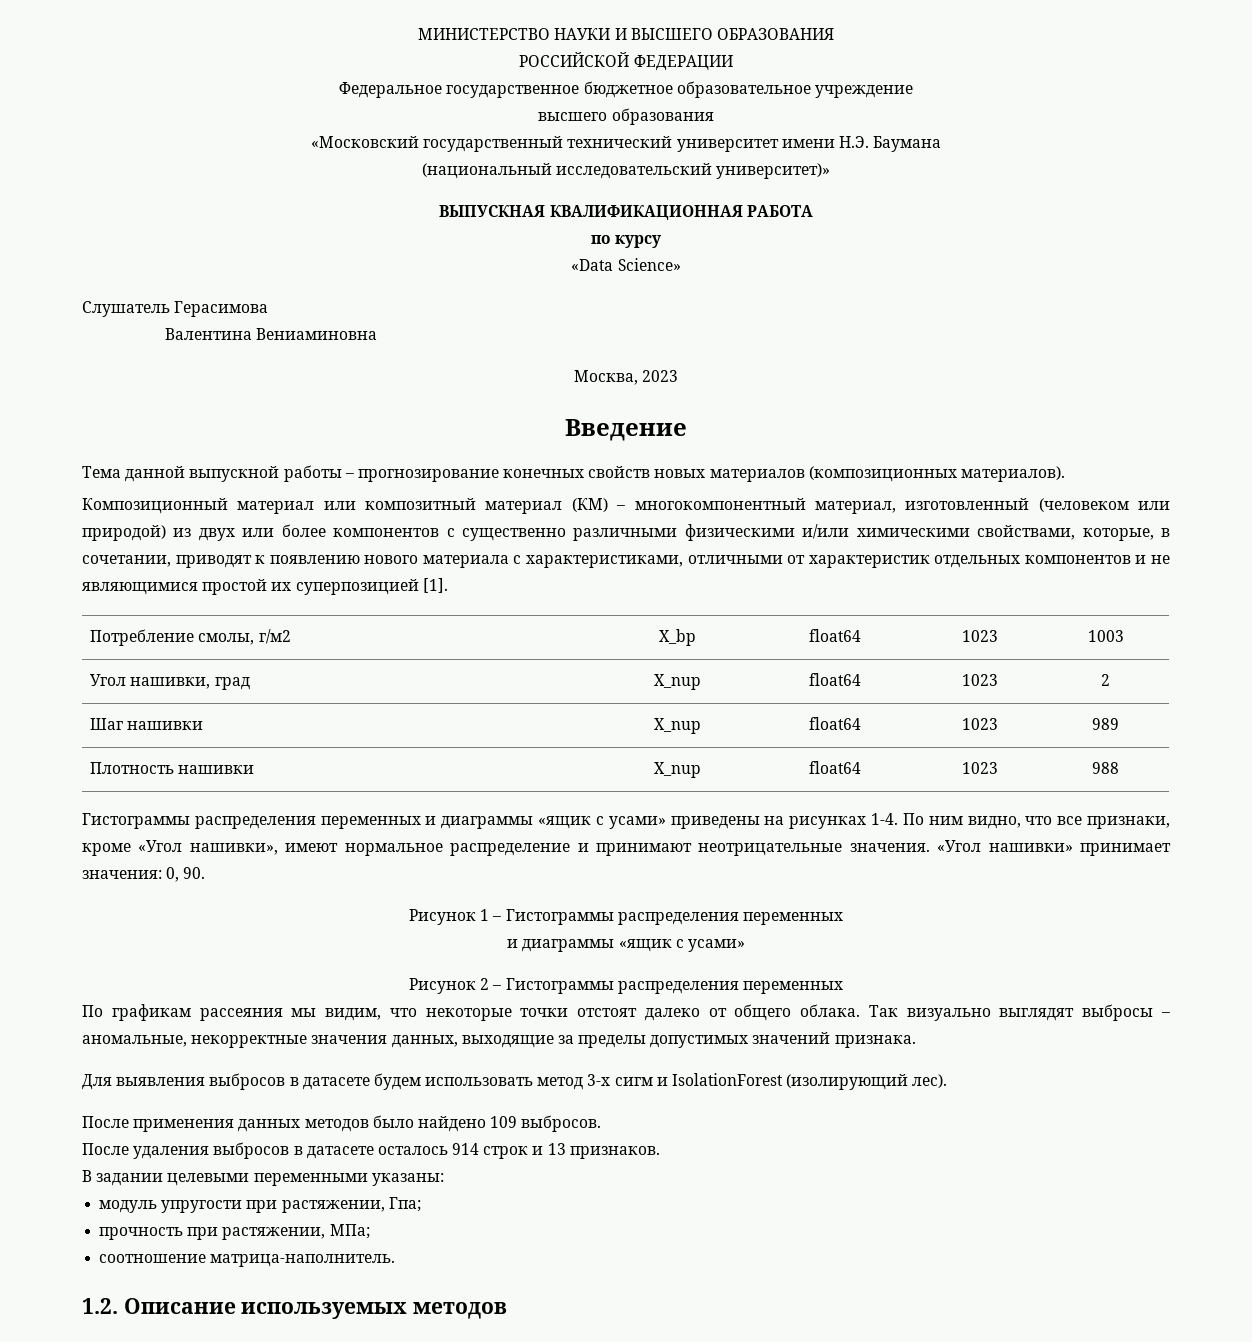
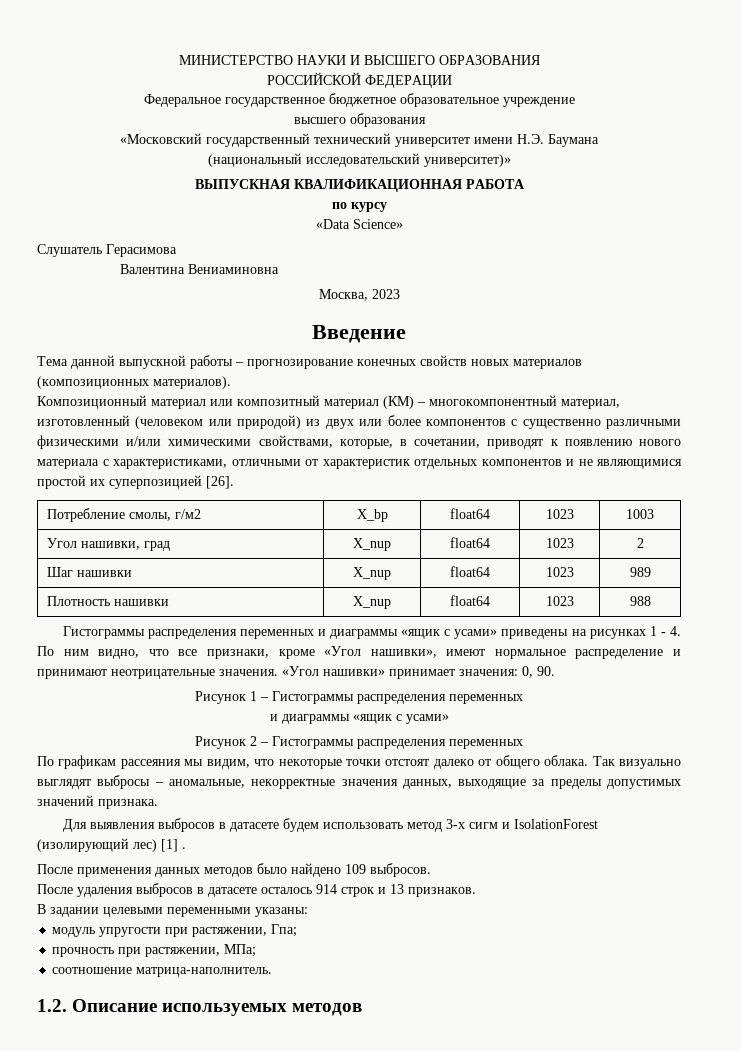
- Композиционный материал или композитный материал (КМ) – многокомпонентный материал, изготовленный (человеком или природой) из двух или более компонентов с существенно различными физическими и/или химическими свойствами, которые, в сочетании, приводят к появлению нового материала с характеристиками, отличными от характеристик отдельных компонентов и не являющимися простой их суперпозицией [1].
+ Композиционный материал или композитный материал (КМ) – многокомпонентный материал, изготовленный (человеком или природой) из двух или более компонентов с существенно различными физическими и/или химическими свойствами, которые, в сочетании, приводят к появлению нового материала с характеристиками, отличными от характеристик отдельных компонентов и не являющимися простой их суперпозицией [26].
- Гистограммы распределения переменных и диаграммы «ящик с усами» приведены на рисунках 1-4. По ним видно, что все признаки, кроме «Угол нашивки», имеют нормальное распределение и принимают неотрицательные значения.
+ Гистограммы распределения переменных и диаграммы «ящик с усами» приведены на рисунках 1 - 4. По ним видно, что все признаки, кроме «Угол нашивки», имеют нормальное распределение и принимают неотрицательные значения.
- Для выявления выбросов в датасете будем использовать метод 3-х сигм и IsolationForest (изолирующий лес).
+ Для выявления выбросов в датасете будем использовать метод 3-х сигм и IsolationForest (изолирующий лес) [1] .

